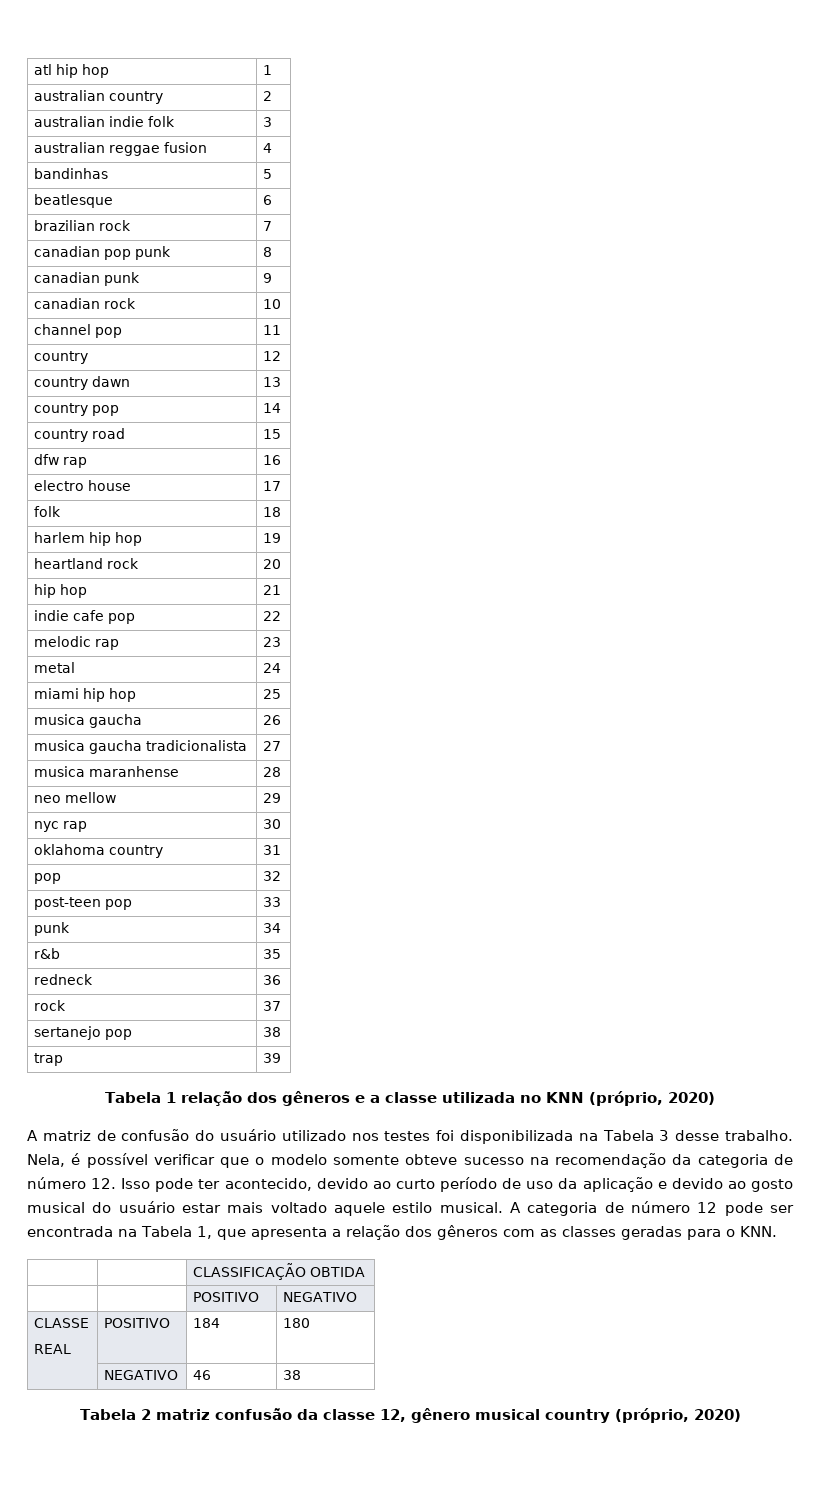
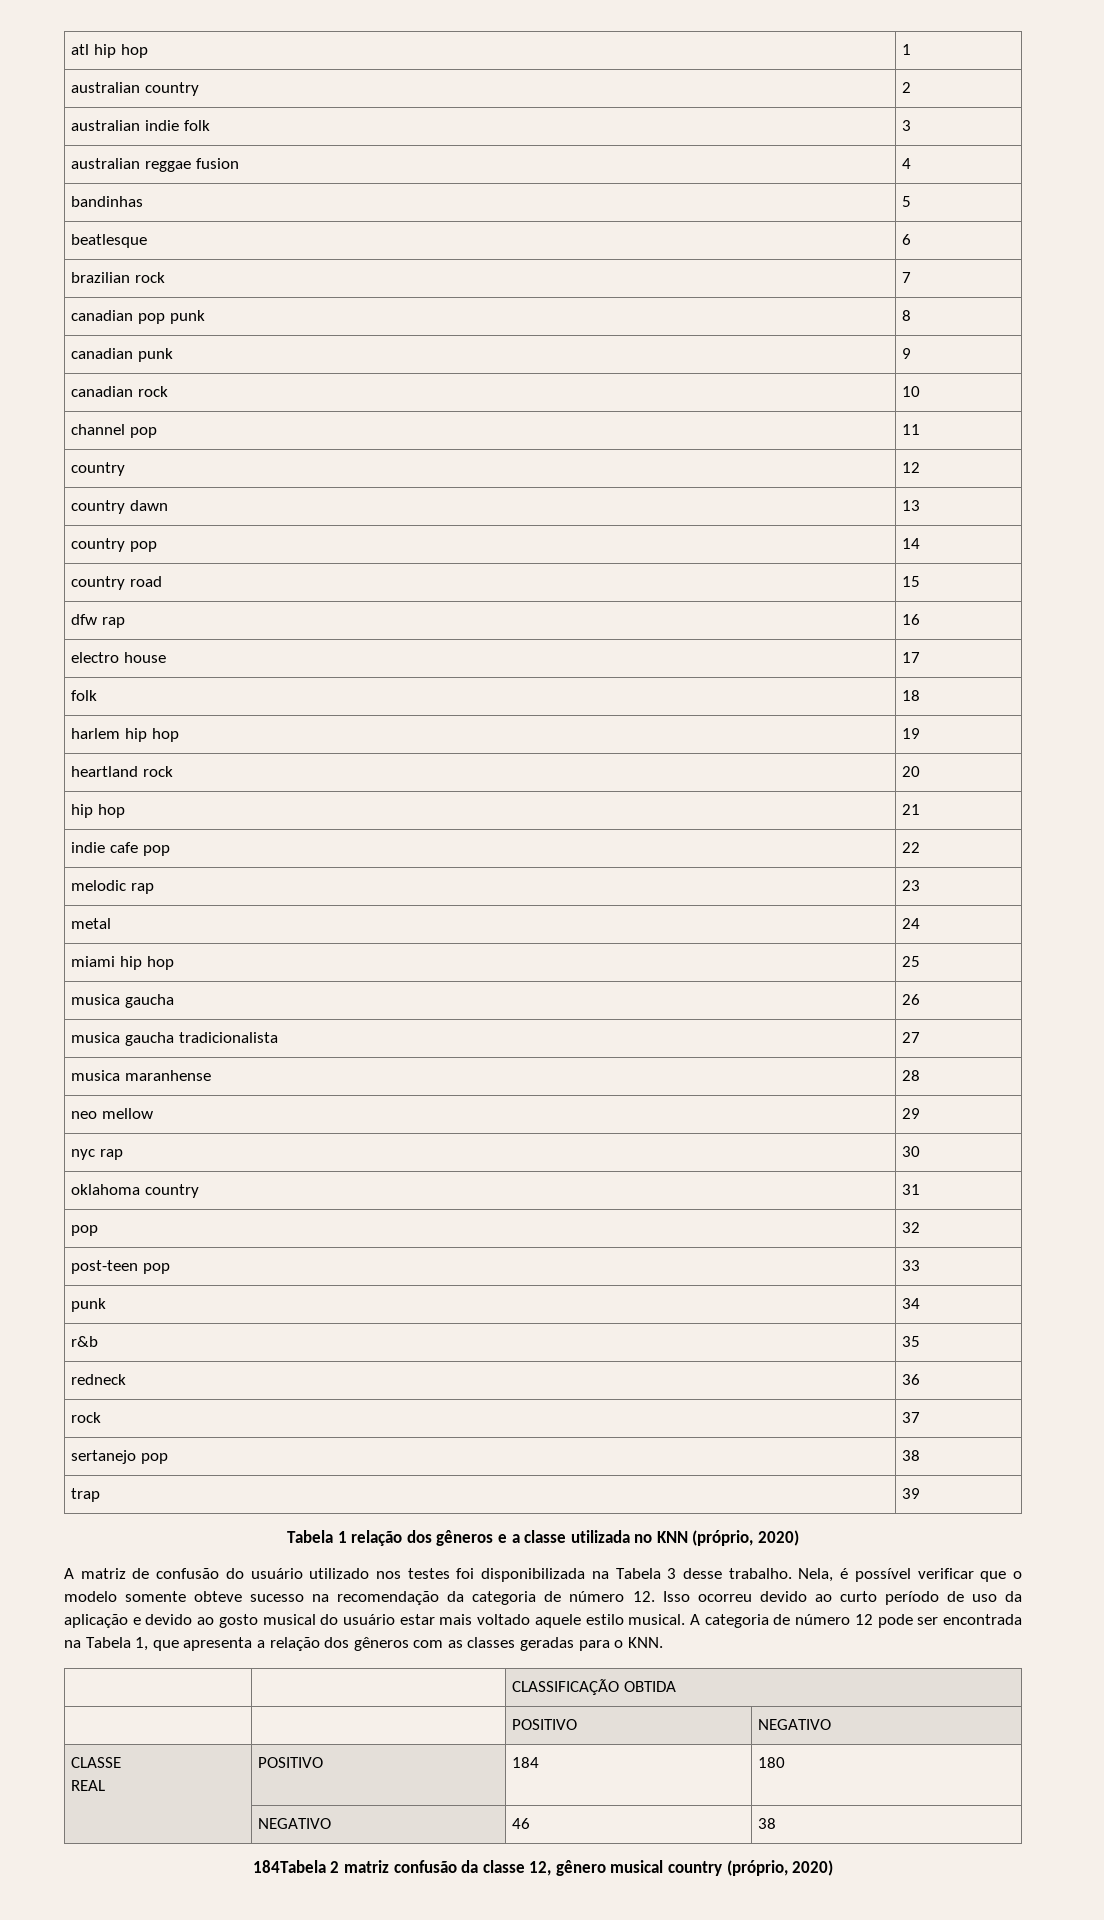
- Nela, é possível verificar que o modelo somente obteve sucesso na recomendação da categoria de número 12. Isso pode ter acontecido, devido ao curto período de uso da aplicação e devido ao gosto musical do usuário estar mais voltado aquele estilo musical.
+ Nela, é possível verificar que o modelo somente obteve sucesso na recomendação da categoria de número 12. Isso ocorreu devido ao curto período de uso da aplicação e devido ao gosto musical do usuário estar mais voltado aquele estilo musical.
- Tabela 2 matriz confusão da classe 12, gênero musical country (próprio, 2020)
+ 184Tabela 2 matriz confusão da classe 12, gênero musical country (próprio, 2020)

